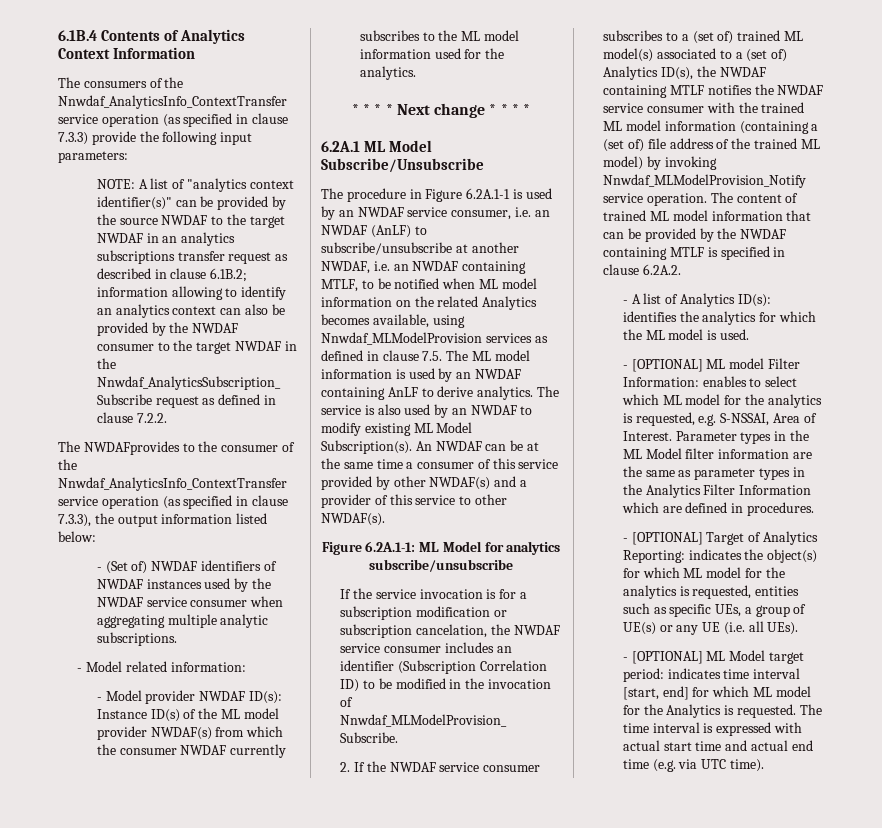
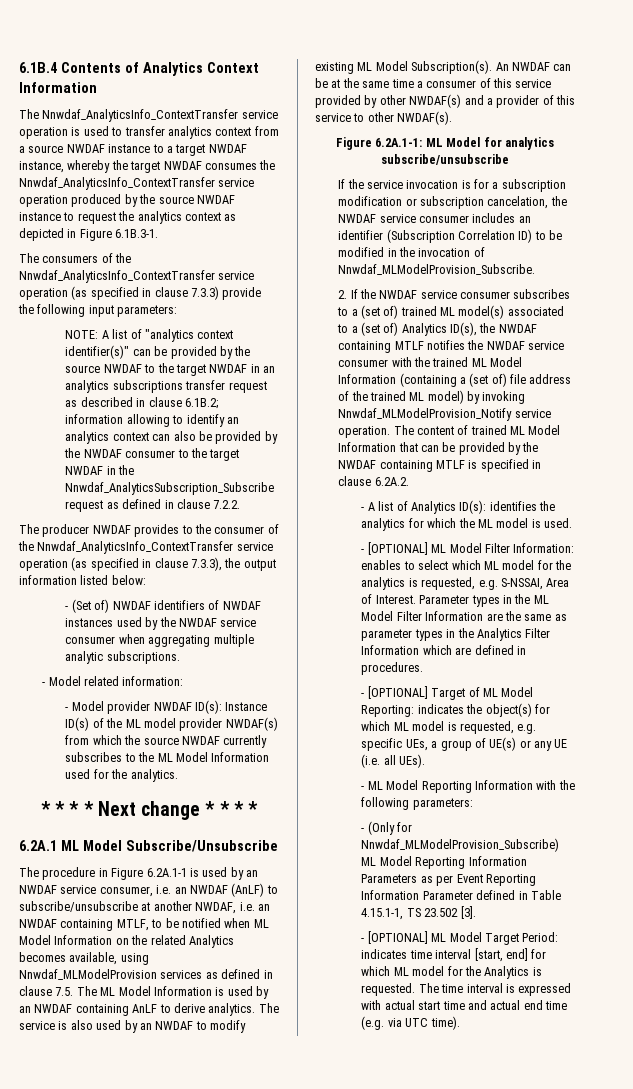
+ The Nnwdaf_AnalyticsInfo_ContextTransfer service operation is used to transfer analytics context from a source NWDAF instance to a target NWDAF instance, whereby the target NWDAF consumes the Nnwdaf_AnalyticsInfo_ContextTransfer service operation produced by the source NWDAF instance to request the analytics context as depicted in Figure 6.1B.3-1.
- The NWDAFprovides to the consumer of the Nnwdaf_AnalyticsInfo_ContextTransfer service operation (as specified in clause 7.3.3), the output information listed below:
+ The producer NWDAF provides to the consumer of the Nnwdaf_AnalyticsInfo_ContextTransfer service operation (as specified in clause 7.3.3), the output information listed below:
- - Model provider NWDAF ID(s): Instance ID(s) of the ML model provider NWDAF(s) from which the consumer NWDAF currently subscribes to the ML model information used for the analytics.
+ - Model provider NWDAF ID(s): Instance ID(s) of the ML model provider NWDAF(s) from which the source NWDAF currently subscribes to the ML Model Information used for the analytics.
- The procedure in Figure 6.2A.1-1 is used by an NWDAF service consumer, i.e. an NWDAF (AnLF) to subscribe/unsubscribe at another NWDAF, i.e. an NWDAF containing MTLF, to be notified when ML model information on the related Analytics becomes available, using Nnwdaf_MLModelProvision services as defined in clause 7.5. The ML model information is used by an NWDAF containing AnLF to derive analytics.
+ The procedure in Figure 6.2A.1-1 is used by an NWDAF service consumer, i.e. an NWDAF (AnLF) to subscribe/unsubscribe at another NWDAF, i.e. an NWDAF containing MTLF, to be notified when ML Model Information on the related Analytics becomes available, using Nnwdaf_MLModelProvision services as defined in clause 7.5. The ML Model Information is used by an NWDAF containing AnLF to derive analytics.
- 2. If the NWDAF service consumer subscribes to a (set of) trained ML model(s) associated to a (set of) Analytics ID(s), the NWDAF containing MTLF notifies the NWDAF service consumer with the trained ML model information (containing a (set of) file address of the trained ML model) by invoking Nnwdaf_MLModelProvision_Notify service operation.
+ 2. If the NWDAF service consumer subscribes to a (set of) trained ML model(s) associated to a (set of) Analytics ID(s), the NWDAF containing MTLF notifies the NWDAF service consumer with the trained ML Model Information (containing a (set of) file address of the trained ML model) by invoking Nnwdaf_MLModelProvision_Notify service operation.
- The content of trained ML model information that can be provided by the NWDAF containing MTLF is specified in clause 6.2A.2.
+ The content of trained ML Model Information that can be provided by the NWDAF containing MTLF is specified in clause 6.2A.2.
- - [OPTIONAL] ML model Filter Information: enables to select which ML model for the analytics is requested, e.g. S-NSSAI, Area of Interest.
+ - [OPTIONAL] ML Model Filter Information: enables to select which ML model for the analytics is requested, e.g. S-NSSAI, Area of Interest.
- Parameter types in the ML Model filter information are the same as parameter types in the Analytics Filter Information which are defined in procedures.
+ Parameter types in the ML Model Filter Information are the same as parameter types in the Analytics Filter Information which are defined in procedures.
- - [OPTIONAL] Target of Analytics Reporting: indicates the object(s) for which ML model for the analytics is requested, entities such as specific UEs, a group of UE(s) or any UE (i.e. all UEs).
+ - [OPTIONAL] Target of ML Model Reporting: indicates the object(s) for which ML model is requested, e.g. specific UEs, a group of UE(s) or any UE (i.e. all UEs).
- - [OPTIONAL] ML Model target period: indicates time interval [start, end] for which ML model for the Analytics is requested.
+ - ML Model Reporting Information with the following parameters:
+ - (Only for Nnwdaf_MLModelProvision_Subscribe) ML Model Reporting Information Parameters as per Event Reporting Information Parameter defined in Table 4.15.1-1, TS 23.502 [3].
+ - [OPTIONAL] ML Model Target Period: indicates time interval [start, end] for which ML model for the Analytics is requested.

